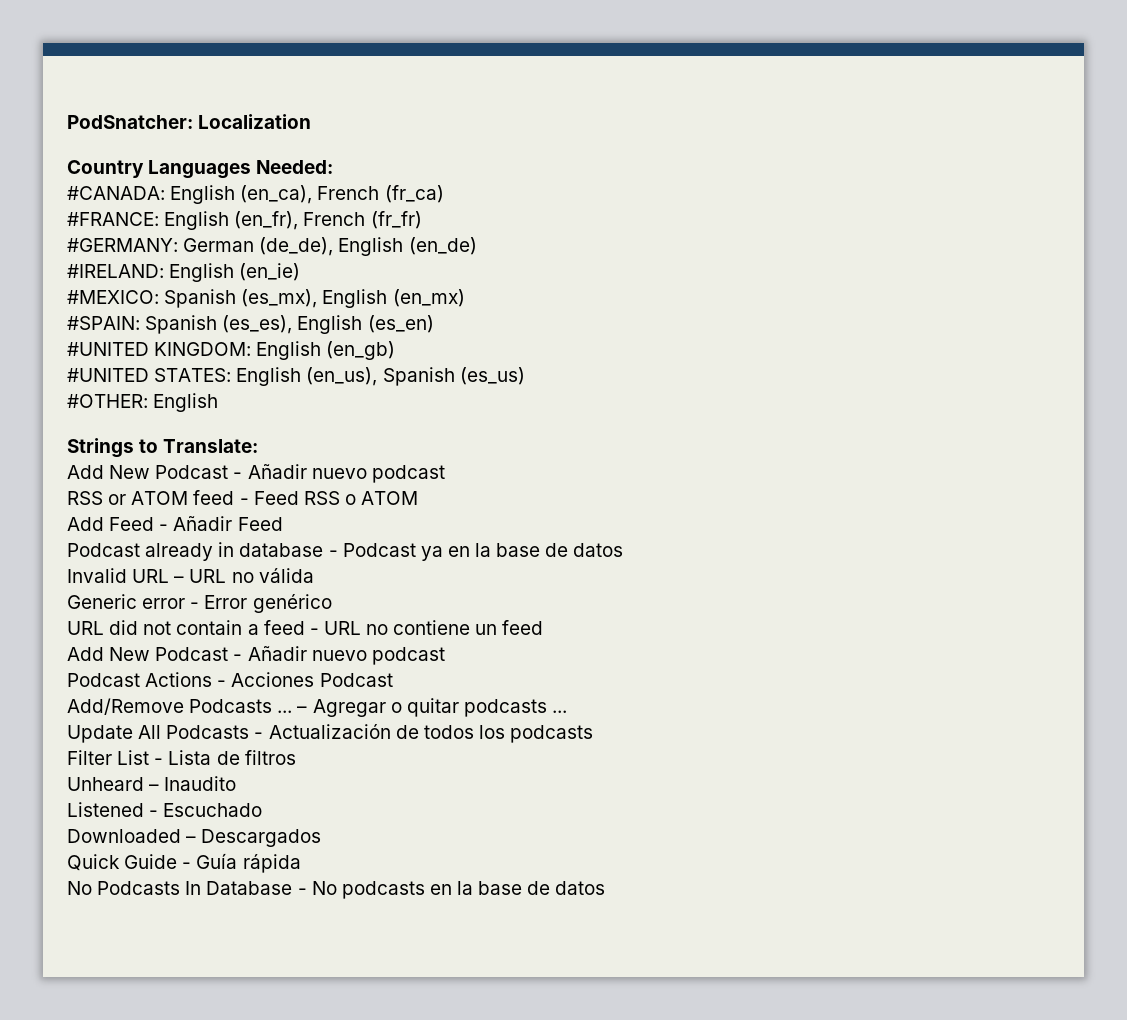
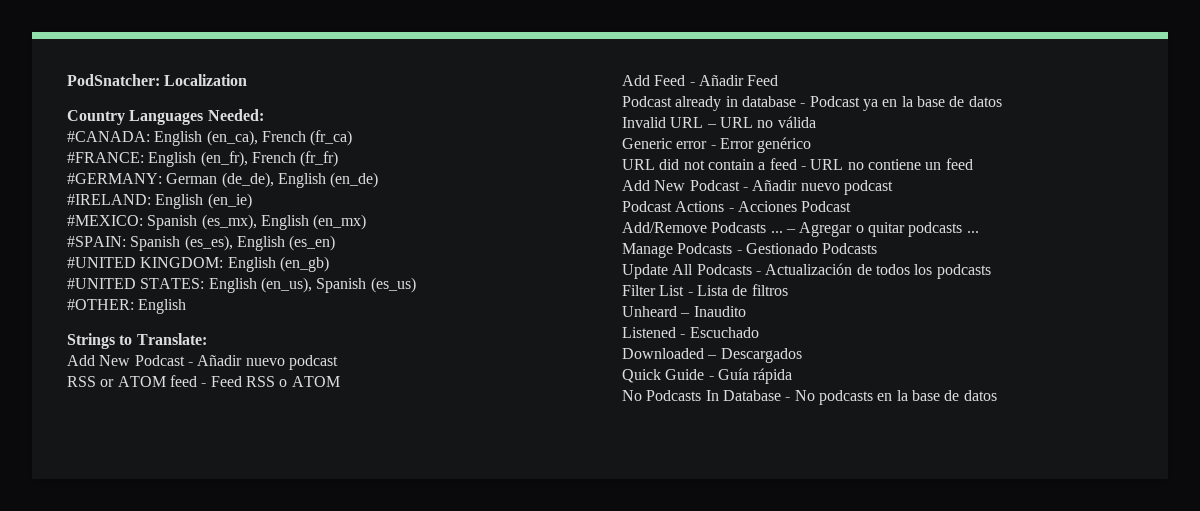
+ Manage Podcasts - Gestionado Podcasts

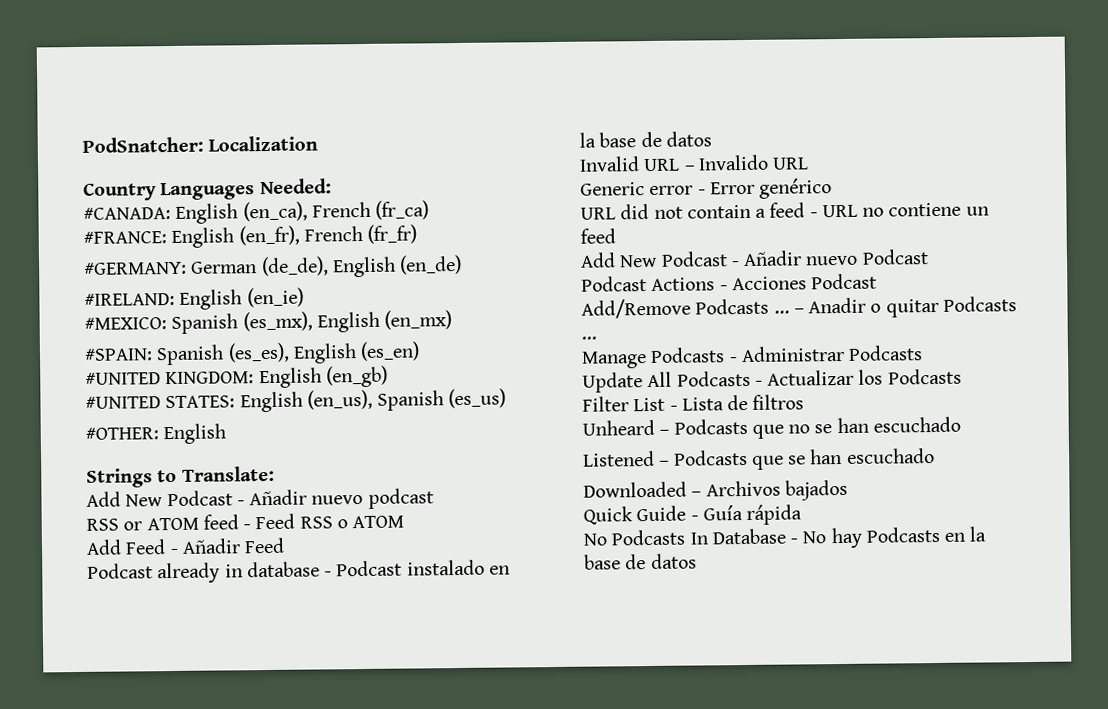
- Podcast already in database - Podcast ya en la base de datos
+ Podcast already in database - Podcast instalado en la base de datos
- Invalid URL – URL no válida
+ Invalid URL – Invalido URL
  URL did not contain a feed - URL no contiene un feed
- Add New Podcast - Añadir nuevo podcast
+ Add New Podcast - Añadir nuevo Podcast
- – Agregar o quitar podcasts ...
+ – Anadir o quitar Podcasts ...
- Manage Podcasts - Gestionado Podcasts
+ Manage Podcasts - Administrar Podcasts
- Update All Podcasts - Actualización de todos los podcasts
+ Update All Podcasts - Actualizar los Podcasts
- Unheard – Inaudito
- Listened - Escuchado
+ Unheard – Podcasts que no se han escuchado
+ Listened – Podcasts que se han escuchado
- Downloaded – Descargados
+ Downloaded – Archivos bajados
- No Podcasts In Database - No podcasts en la base de datos
+ No Podcasts In Database - No hay Podcasts en la base de datos

